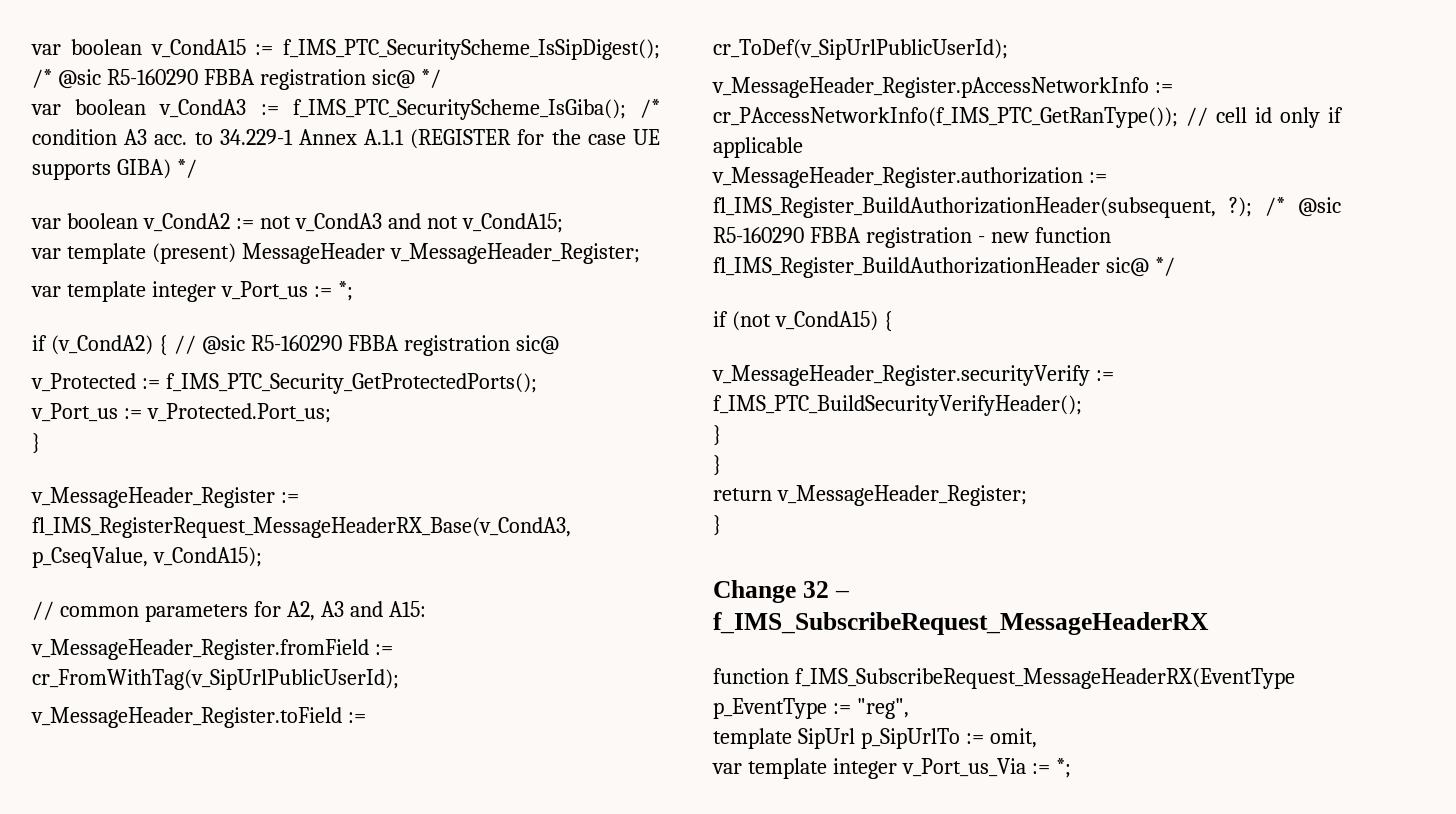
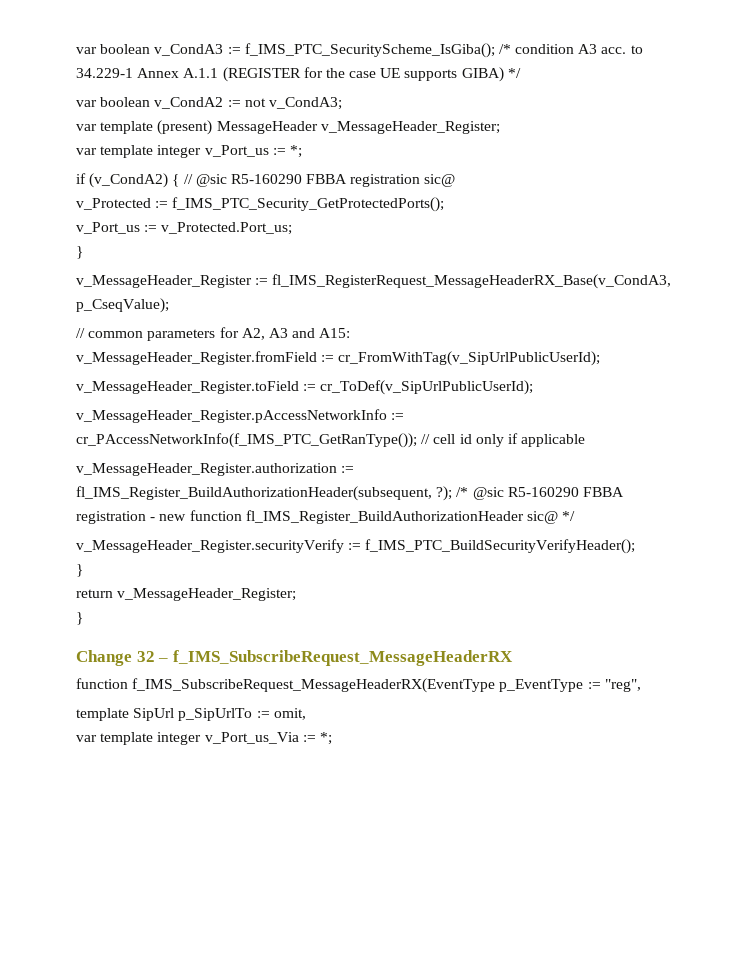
- var boolean v_CondA15 := f_IMS_PTC_SecurityScheme_IsSipDigest(); /* @sic R5-160290 FBBA registration sic@ */
- var boolean v_CondA2 := not v_CondA3 and not v_CondA15;
+ var boolean v_CondA2 := not v_CondA3;
- v_MessageHeader_Register := fl_IMS_RegisterRequest_MessageHeaderRX_Base(v_CondA3, p_CseqValue, v_CondA15);
+ v_MessageHeader_Register := fl_IMS_RegisterRequest_MessageHeaderRX_Base(v_CondA3, p_CseqValue);
- if (not v_CondA15) {
  v_MessageHeader_Register.securityVerify := f_IMS_PTC_BuildSecurityVerifyHeader();
- }

